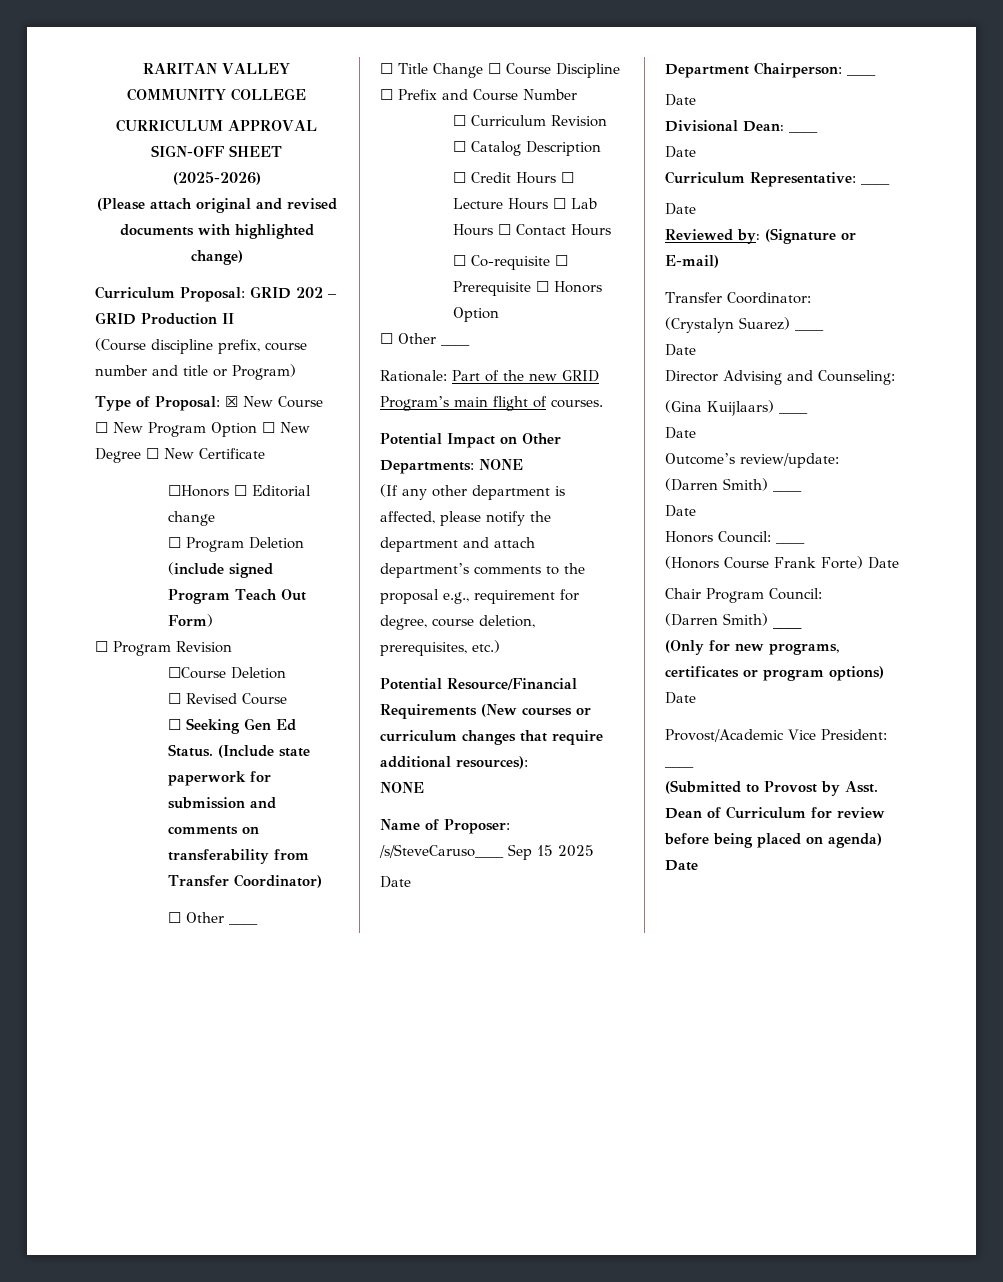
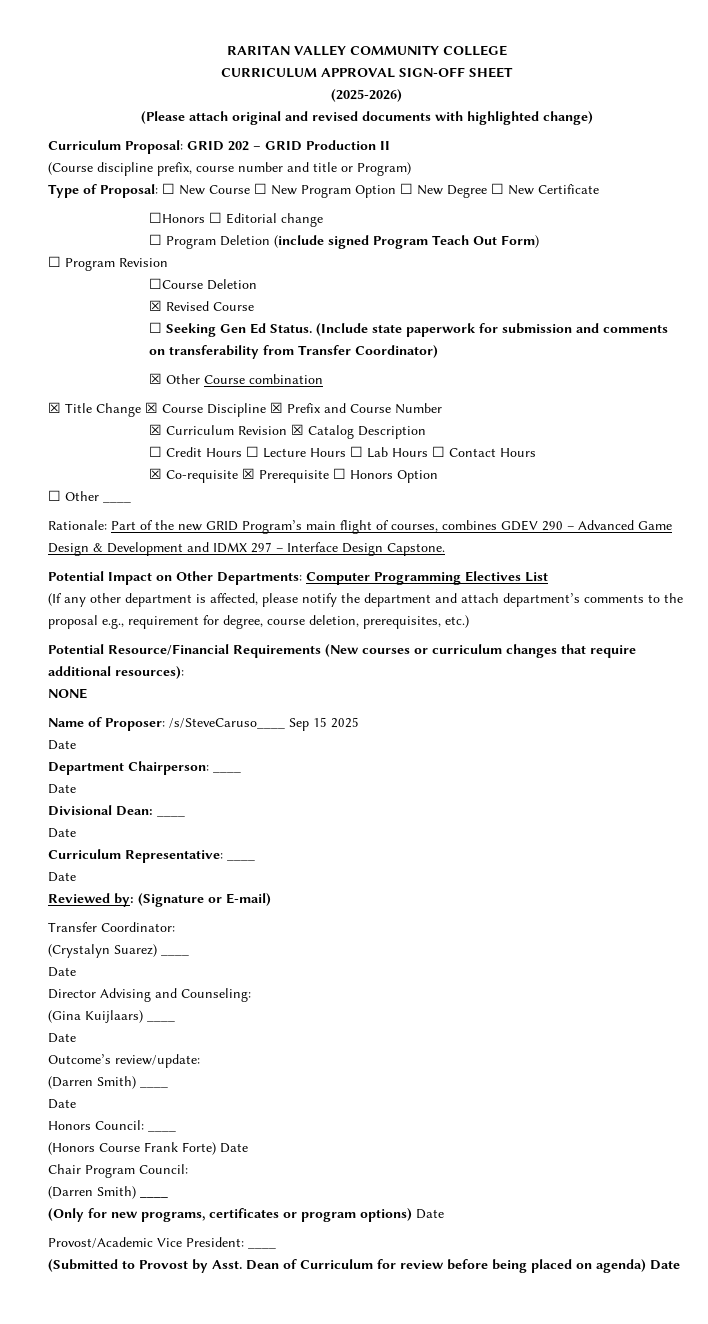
- Type of Proposal: ☒ New Course ☐ New Program Option ☐ New Degree ☐ New Certificate
+ Type of Proposal: ☐ New Course ☐ New Program Option ☐ New Degree ☐ New Certificate
- ☐ Revised Course
+ ☒ Revised Course
  (Include state paperwork for submission and comments on transferability from Transfer Coordinator)
- ☐ Other ____
- ☐ Title Change ☐ Course Discipline ☐ Prefix and Course Number
+ ☒ Other Course combination
+ ☒ Title Change ☒ Course Discipline ☒ Prefix and Course Number
- ☐ Curriculum Revision ☐ Catalog Description
+ ☒ Curriculum Revision ☒ Catalog Description
- ☐ Co-requisite ☐ Prerequisite ☐ Honors Option
+ ☒ Co-requisite ☒ Prerequisite ☐ Honors Option
- Rationale: Part of the new GRID Program’s main flight of courses.
+ Rationale: Part of the new GRID Program’s main flight of courses, combines GDEV 290 – Advanced Game Design & Development and IDMX 297 – Interface Design Capstone.
- Potential Impact on Other Departments: NONE
+ Potential Impact on Other Departments: Computer Programming Electives List

